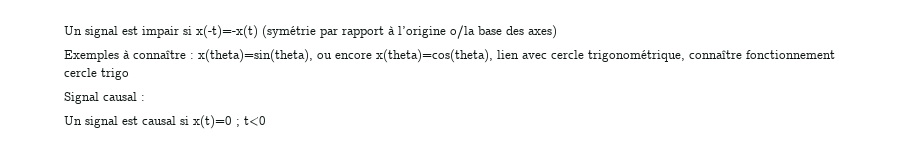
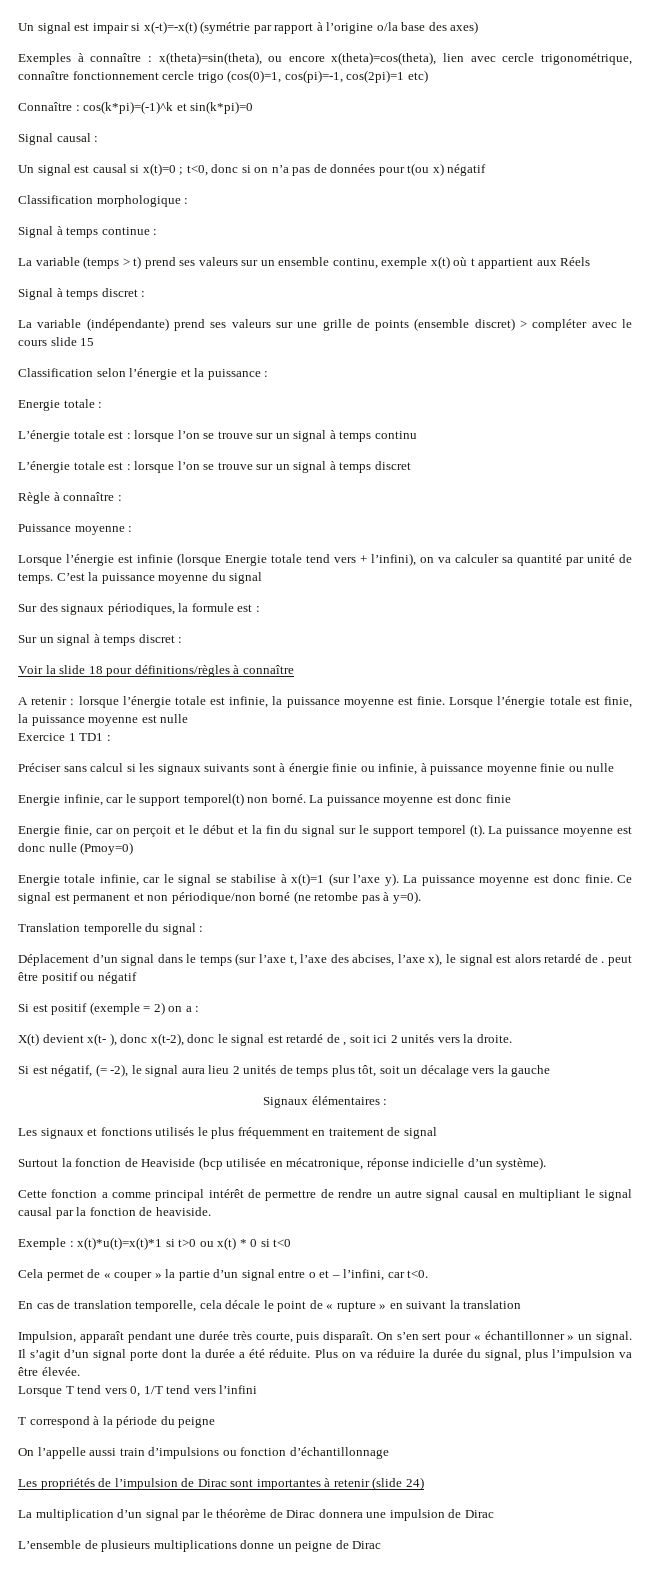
- Exemples à connaître : x(theta)=sin(theta), ou encore x(theta)=cos(theta), lien avec cercle trigonométrique, connaître fonctionnement cercle trigo
+ Exemples à connaître : x(theta)=sin(theta), ou encore x(theta)=cos(theta), lien avec cercle trigonométrique, connaître fonctionnement cercle trigo (cos(0)=1, cos(pi)=-1, cos(2pi)=1 etc)
+ Connaître : cos(k*pi)=(-1)^k et sin(k*pi)=0
- Un signal est causal si x(t)=0 ; t<0
+ Un signal est causal si x(t)=0 ; t<0, donc si on n’a pas de données pour t(ou x) négatif
+ Classification morphologique :
+ Signal à temps continue :
+ La variable (temps > t) prend ses valeurs sur un ensemble continu, exemple x(t) où t appartient aux Réels
+ Signal à temps discret :
+ La variable (indépendante) prend ses valeurs sur une grille de points (ensemble discret) > compléter avec le cours slide 15
+ Classification selon l’énergie et la puissance :
+ Energie totale :
+ L’énergie totale est : lorsque l’on se trouve sur un signal à temps continu
+ L’énergie totale est : lorsque l’on se trouve sur un signal à temps discret
+ Règle à connaître :
+ Puissance moyenne :
+ Lorsque l’énergie est infinie (lorsque Energie totale tend vers + l’infini), on va calculer sa quantité par unité de temps. C’est la puissance moyenne du signal
+ Sur des signaux périodiques, la formule est :
+ Sur un signal à temps discret :
+ Voir la slide 18 pour définitions/règles à connaître
+ A retenir : lorsque l’énergie totale est infinie, la puissance moyenne est finie. Lorsque l’énergie totale est finie, la puissance moyenne est nulle
+ Exercice 1 TD1 :
+ Préciser sans calcul si les signaux suivants sont à énergie finie ou infinie, à puissance moyenne finie ou nulle
+ Energie infinie, car le support temporel(t) non borné. La puissance moyenne est donc finie
+ Energie finie, car on perçoit et le début et la fin du signal sur le support temporel (t). La puissance moyenne est donc nulle (Pmoy=0)
+ Energie totale infinie, car le signal se stabilise à x(t)=1 (sur l’axe y). La puissance moyenne est donc finie. Ce signal est permanent et non périodique/non borné (ne retombe pas à y=0).
+ Translation temporelle du signal :
+ Déplacement d’un signal dans le temps (sur l’axe t, l’axe des abcises, l’axe x), le signal est alors retardé de . peut être positif ou négatif
+ Si est positif (exemple = 2) on a :
+ X(t) devient x(t- ), donc x(t-2), donc le signal est retardé de , soit ici 2 unités vers la droite.
+ Si est négatif, (= -2), le signal aura lieu 2 unités de temps plus tôt, soit un décalage vers la gauche
+ Signaux élémentaires :
+ Les signaux et fonctions utilisés le plus fréquemment en traitement de signal
+ Surtout la fonction de Heaviside (bcp utilisée en mécatronique, réponse indicielle d’un système).
+ Cette fonction a comme principal intérêt de permettre de rendre un autre signal causal en multipliant le signal causal par la fonction de heaviside.
+ Exemple : x(t)*u(t)=x(t)*1 si t>0 ou x(t) * 0 si t<0
+ Cela permet de « couper » la partie d’un signal entre o et – l’infini, car t<0.
+ En cas de translation temporelle, cela décale le point de « rupture » en suivant la translation
+ Impulsion, apparaît pendant une durée très courte, puis disparaît. On s’en sert pour « échantillonner » un signal. Il s’agit d’un signal porte dont la durée a été réduite. Plus on va réduire la durée du signal, plus l’impulsion va être élevée.
+ Lorsque T tend vers 0, 1/T tend vers l’infini
+ T correspond à la période du peigne
+ On l’appelle aussi train d’impulsions ou fonction d’échantillonnage
+ Les propriétés de l’impulsion de Dirac sont importantes à retenir (slide 24)
+ La multiplication d’un signal par le théorème de Dirac donnera une impulsion de Dirac
+ L’ensemble de plusieurs multiplications donne un peigne de Dirac

